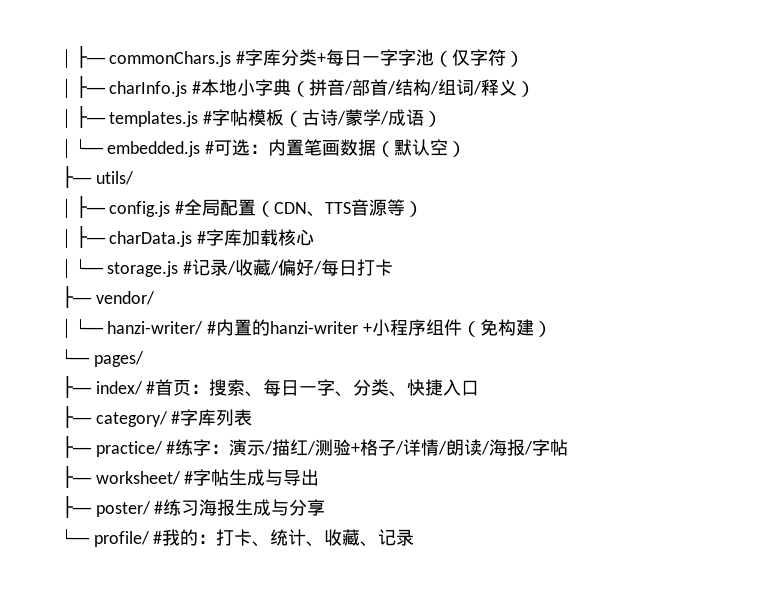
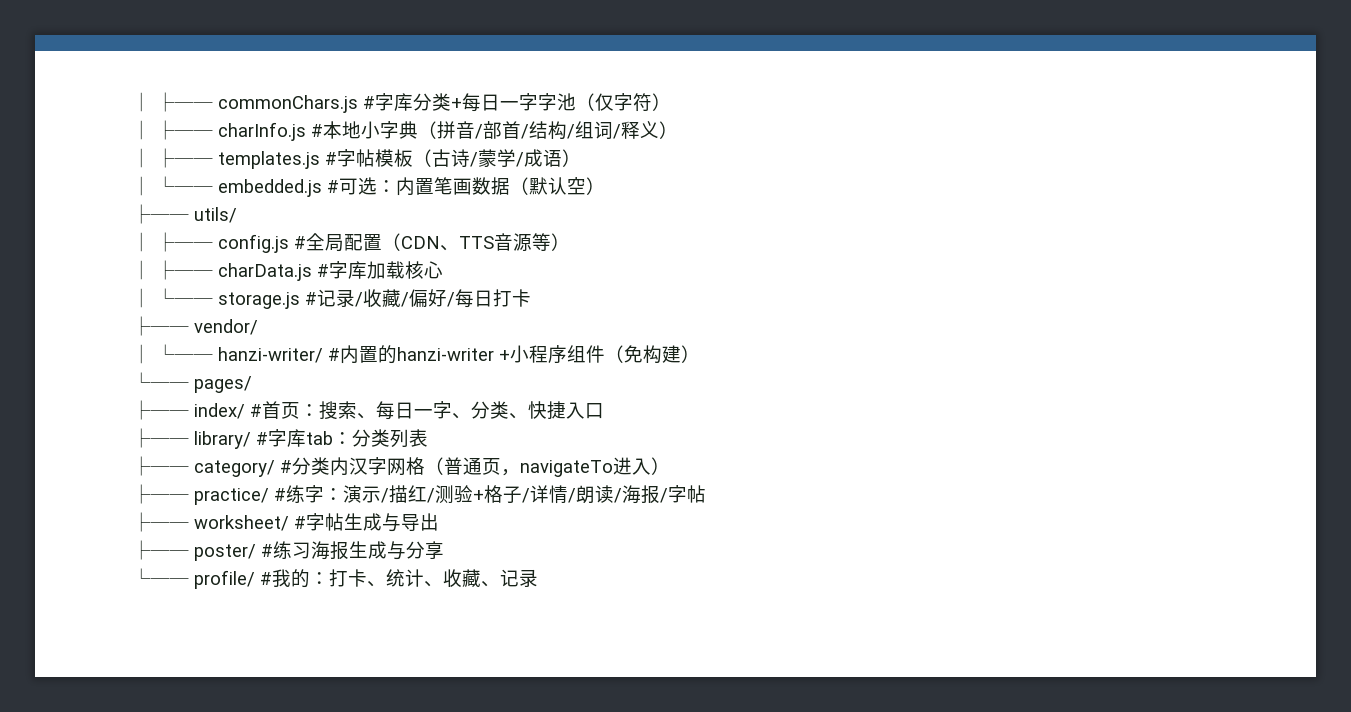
- ├── category/ #字库列表
+ ├── library/ #字库tab：分类列表
+ ├── category/ #分类内汉字网格（普通页，navigateTo进入）

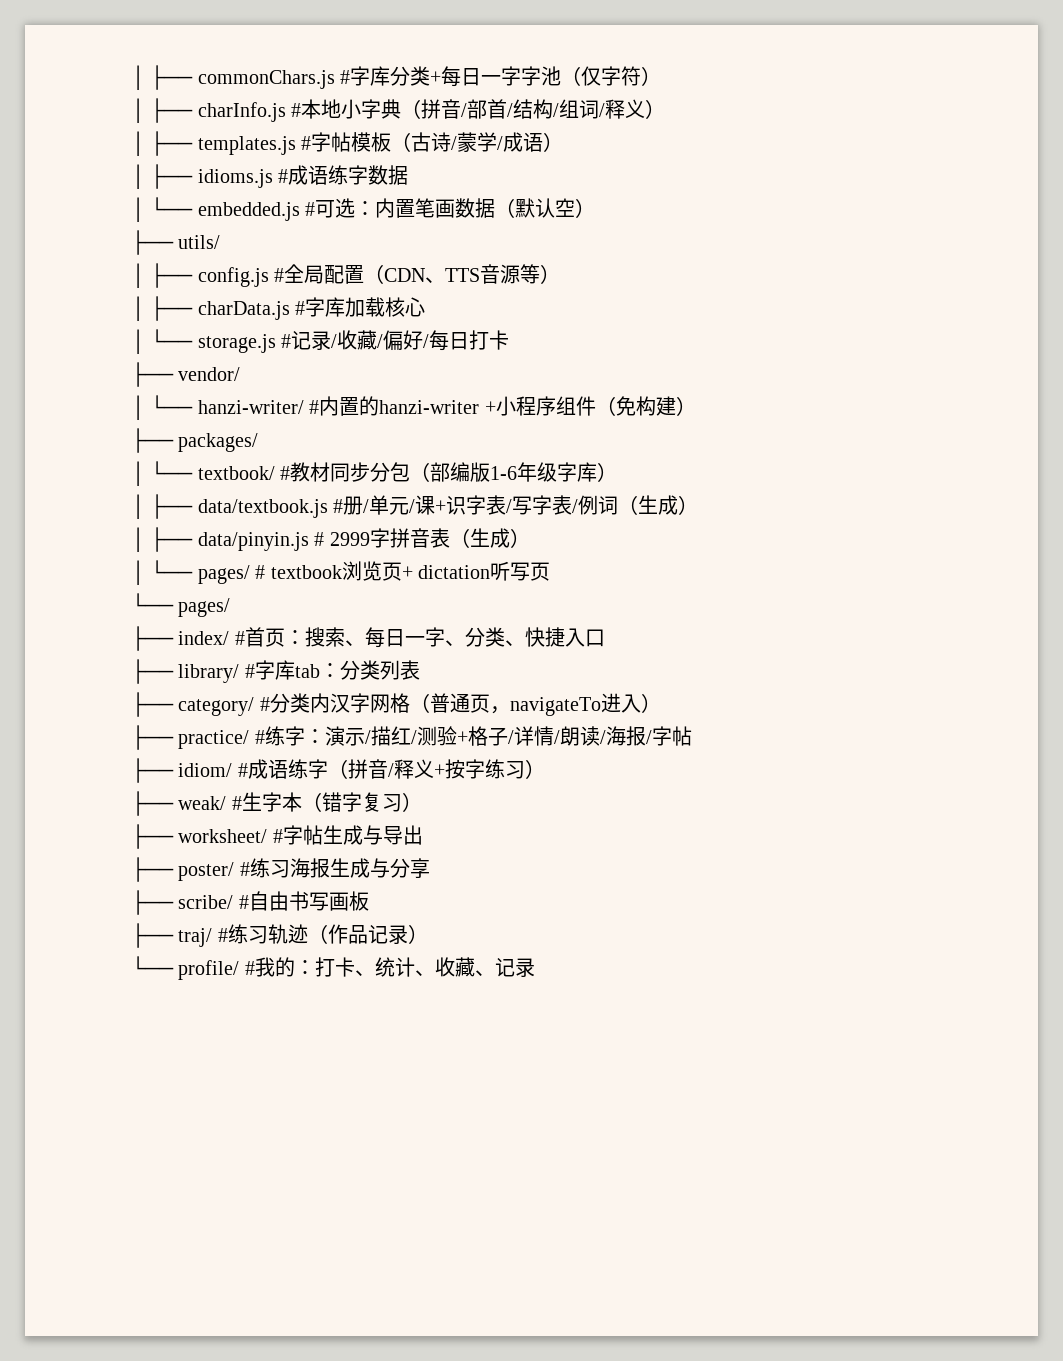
+ │ ├── idioms.js #成语练字数据
+ ├── packages/
+ │ └── textbook/ #教材同步分包（部编版1-6年级字库）
+ │ ├── data/textbook.js #册/单元/课+识字表/写字表/例词（生成）
+ │ ├── data/pinyin.js # 2999字拼音表（生成）
+ │ └── pages/ # textbook浏览页+ dictation听写页
+ ├── idiom/ #成语练字（拼音/释义+按字练习）
+ ├── weak/ #生字本（错字复习）
+ ├── scribe/ #自由书写画板
+ ├── traj/ #练习轨迹（作品记录）

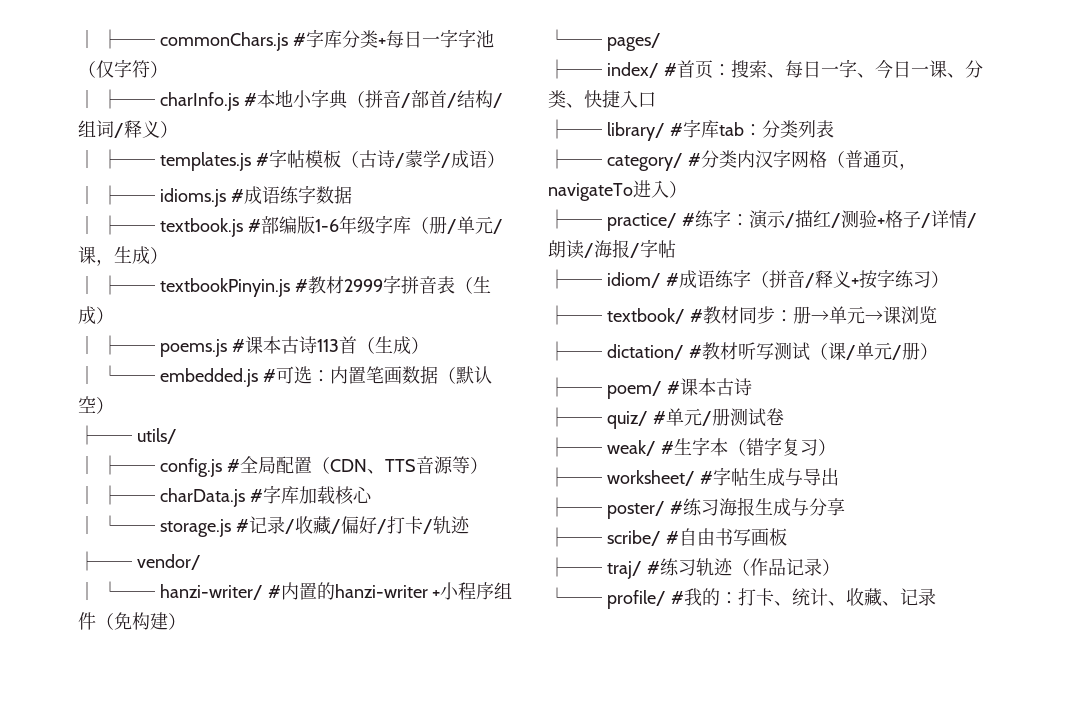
+ │ ├── textbook.js #部编版1-6年级字库（册/单元/课，生成）
+ │ ├── textbookPinyin.js #教材2999字拼音表（生成）
+ │ ├── poems.js #课本古诗113首（生成）
- │ └── storage.js #记录/收藏/偏好/每日打卡
+ │ └── storage.js #记录/收藏/偏好/打卡/轨迹
- ├── packages/
- │ └── textbook/ #教材同步分包（部编版1-6年级字库）
- │ ├── data/textbook.js #册/单元/课+识字表/写字表/例词（生成）
- │ ├── data/pinyin.js # 2999字拼音表（生成）
- │ └── pages/ # textbook浏览页+ dictation听写页
- ├── index/ #首页：搜索、每日一字、分类、快捷入口
+ ├── index/ #首页：搜索、每日一字、今日一课、分类、快捷入口
+ ├── textbook/ #教材同步：册→单元→课浏览
+ ├── dictation/ #教材听写测试（课/单元/册）
+ ├── poem/ #课本古诗
+ ├── quiz/ #单元/册测试卷

